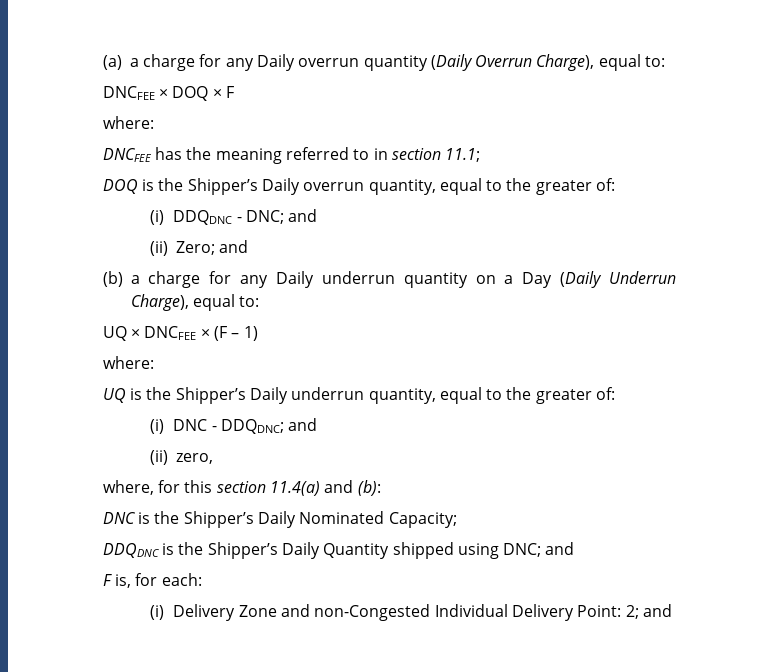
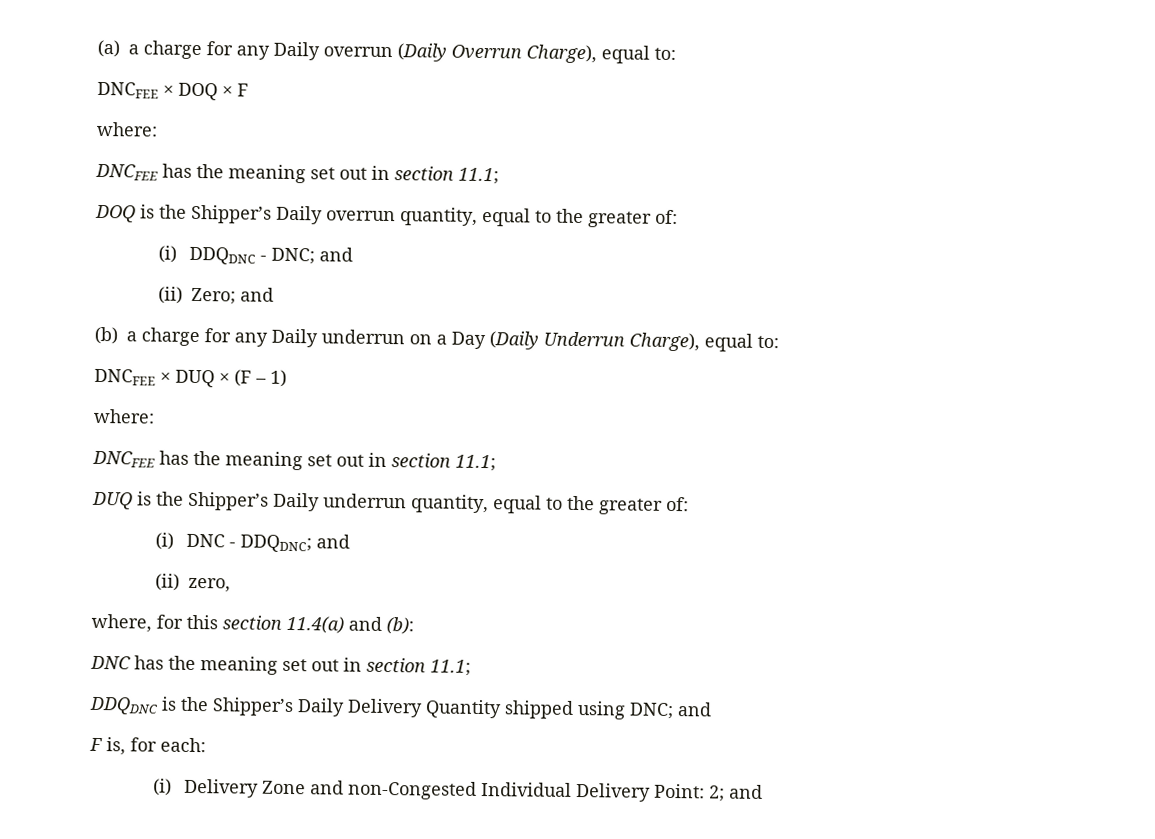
- (a) a charge for any Daily overrun quantity (Daily Overrun Charge), equal to:
+ (a) a charge for any Daily overrun (Daily Overrun Charge), equal to:
  DNCFEE × DOQ × F
  where:
- DNCFEE has the meaning referred to in section 11.1;
+ DNCFEE has the meaning set out in section 11.1;
- (b) a charge for any Daily underrun quantity on a Day (Daily Underrun Charge), equal to:
+ (b) a charge for any Daily underrun on a Day (Daily Underrun Charge), equal to:
- UQ × DNCFEE × (F – 1)
+ DNCFEE × DUQ × (F – 1)
  where:
- UQ is the Shipper’s Daily underrun quantity, equal to the greater of:
+ DNCFEE has the meaning set out in section 11.1;
+ DUQ is the Shipper’s Daily underrun quantity, equal to the greater of:
- DNC is the Shipper’s Daily Nominated Capacity;
+ DNC has the meaning set out in section 11.1;
- DDQDNC is the Shipper’s Daily Quantity shipped using DNC; and
+ DDQDNC is the Shipper’s Daily Delivery Quantity shipped using DNC; and

